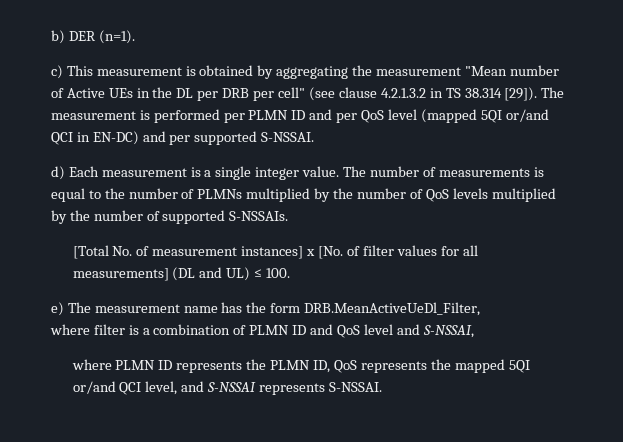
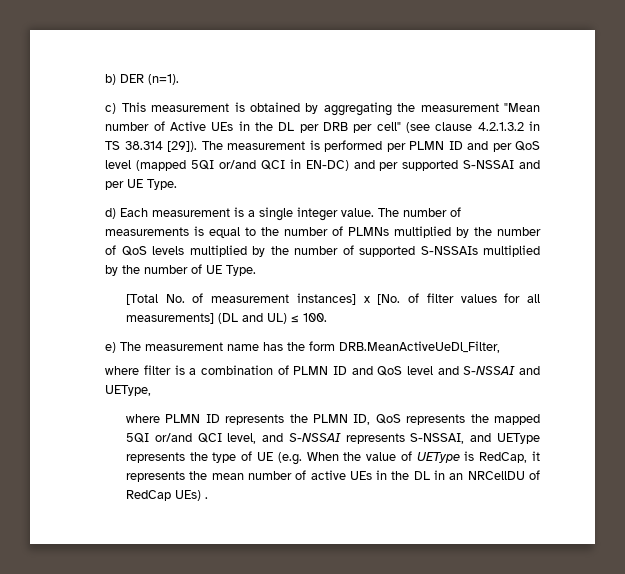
- The measurement is performed per PLMN ID and per QoS level (mapped 5QI or/and QCI in EN-DC) and per supported S-NSSAI.
+ The measurement is performed per PLMN ID and per QoS level (mapped 5QI or/and QCI in EN-DC) and per supported S-NSSAI and per UE Type.
- The number of measurements is equal to the number of PLMNs multiplied by the number of QoS levels multiplied by the number of supported S-NSSAIs.
+ The number of measurements is equal to the number of PLMNs multiplied by the number of QoS levels multiplied by the number of supported S-NSSAIs multiplied by the number of UE Type.
- where filter is a combination of PLMN ID and QoS level and S-NSSAI,
+ where filter is a combination of PLMN ID and QoS level and S-NSSAI and UEType,
- where PLMN ID represents the PLMN ID, QoS represents the mapped 5QI or/and QCI level, and S-NSSAI represents S-NSSAI.
+ where PLMN ID represents the PLMN ID, QoS represents the mapped 5QI or/and QCI level, and S-NSSAI represents S-NSSAI, and UEType represents the type of UE (e.g. When the value of UEType is RedCap, it represents the mean number of active UEs in the DL in an NRCellDU of RedCap UEs) .

